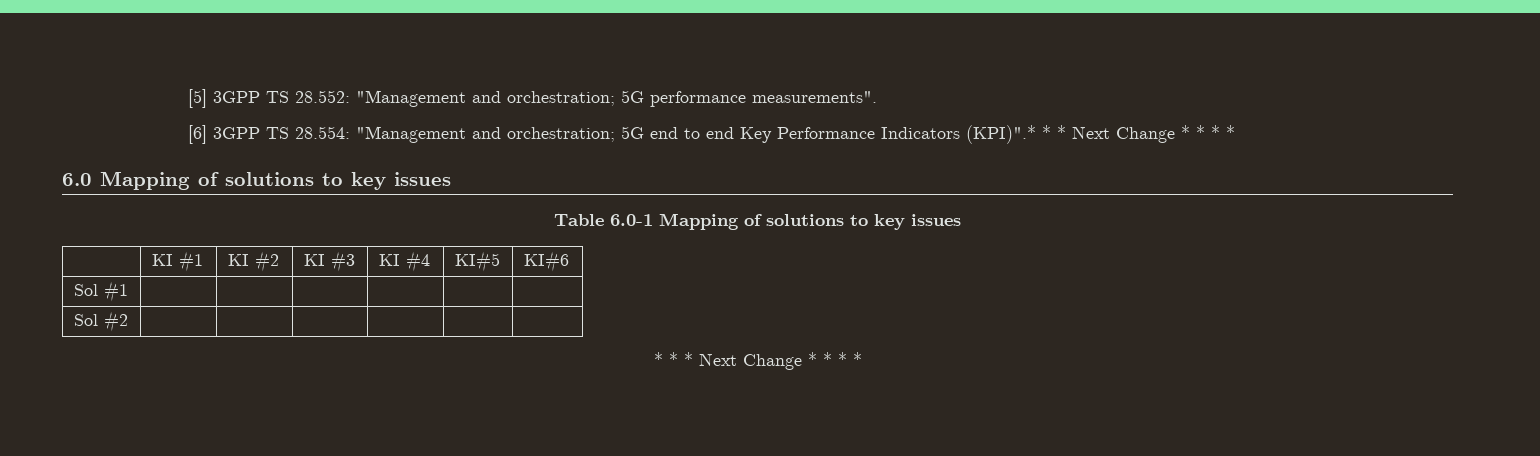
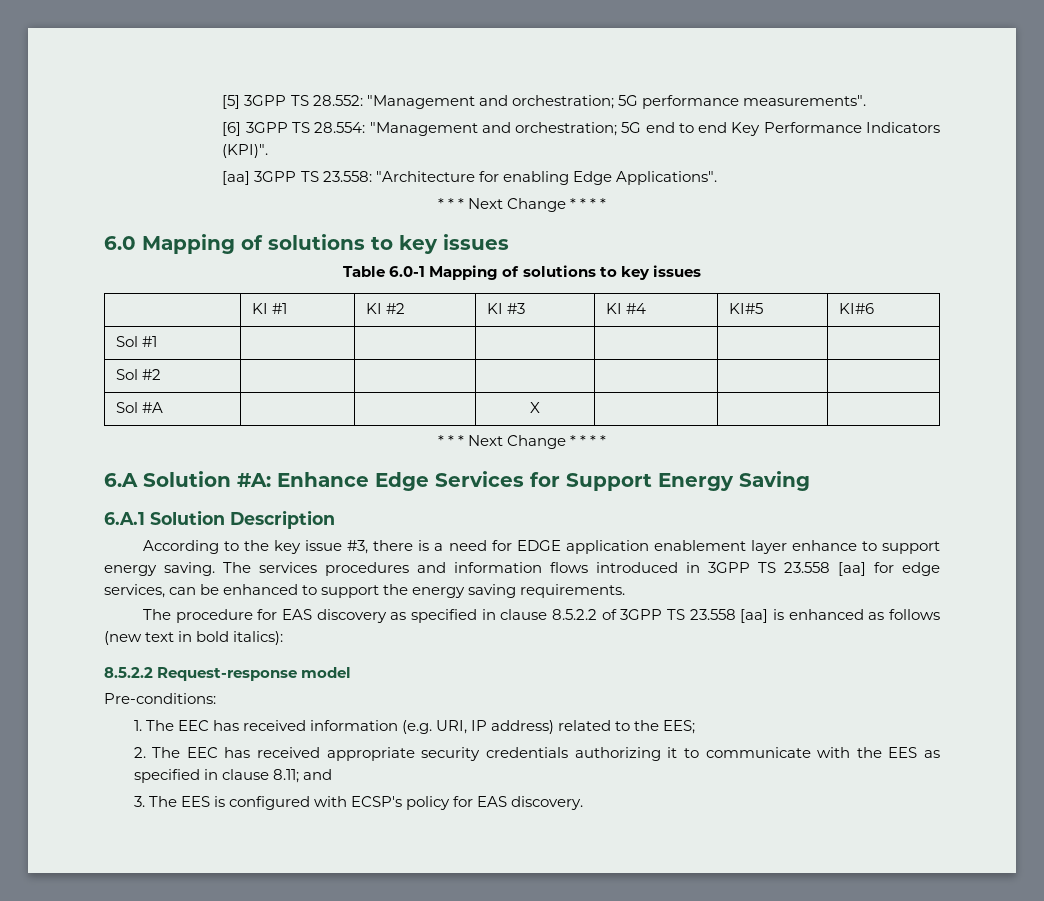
- [6] 3GPP TS 28.554: "Management and orchestration; 5G end to end Key Performance Indicators (KPI)".* * * Next Change * * * *
+ [6] 3GPP TS 28.554: "Management and orchestration; 5G end to end Key Performance Indicators (KPI)".
+ [aa] 3GPP TS 23.558: "Architecture for enabling Edge Applications".
+ * * * Next Change * * * *
+ Sol #A | | | X | | |
  * * * Next Change * * * *
+ 6.A Solution #A: Enhance Edge Services for Support Energy Saving
+ 6.A.1 Solution Description
+ According to the key issue #3, there is a need for EDGE application enablement layer enhance to support energy saving. The services procedures and information flows introduced in 3GPP TS 23.558 [aa] for edge services, can be enhanced to support the energy saving requirements.
+ The procedure for EAS discovery as specified in clause 8.5.2.2 of 3GPP TS 23.558 [aa] is enhanced as follows (new text in bold italics):
+ 8.5.2.2 Request-response model
+ Pre-conditions:
+ 1. The EEC has received information (e.g. URI, IP address) related to the EES;
+ 2. The EEC has received appropriate security credentials authorizing it to communicate with the EES as specified in clause 8.11; and
+ 3. The EES is configured with ECSP's policy for EAS discovery.

